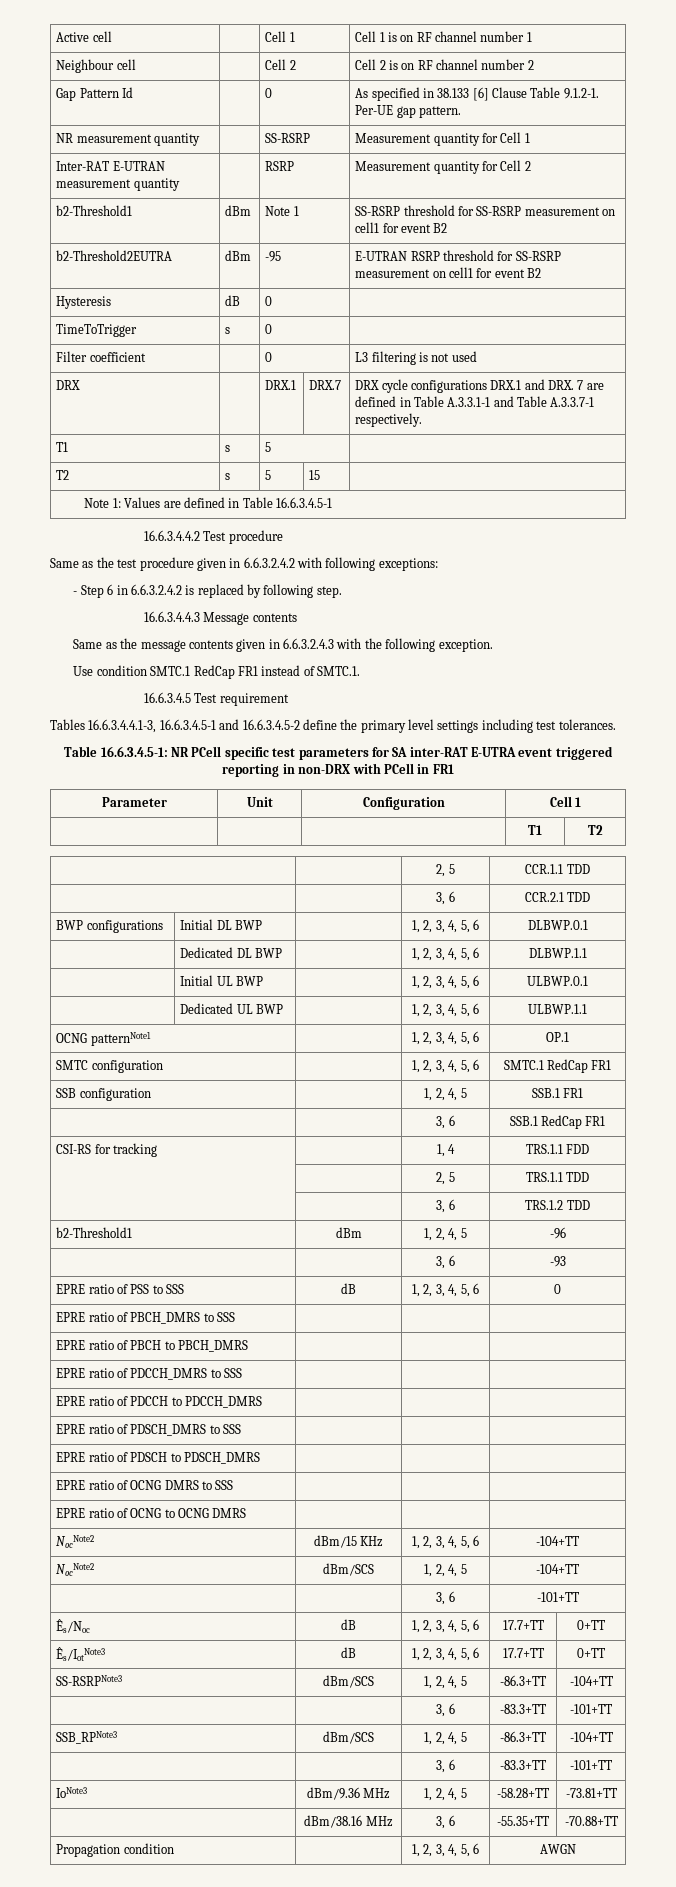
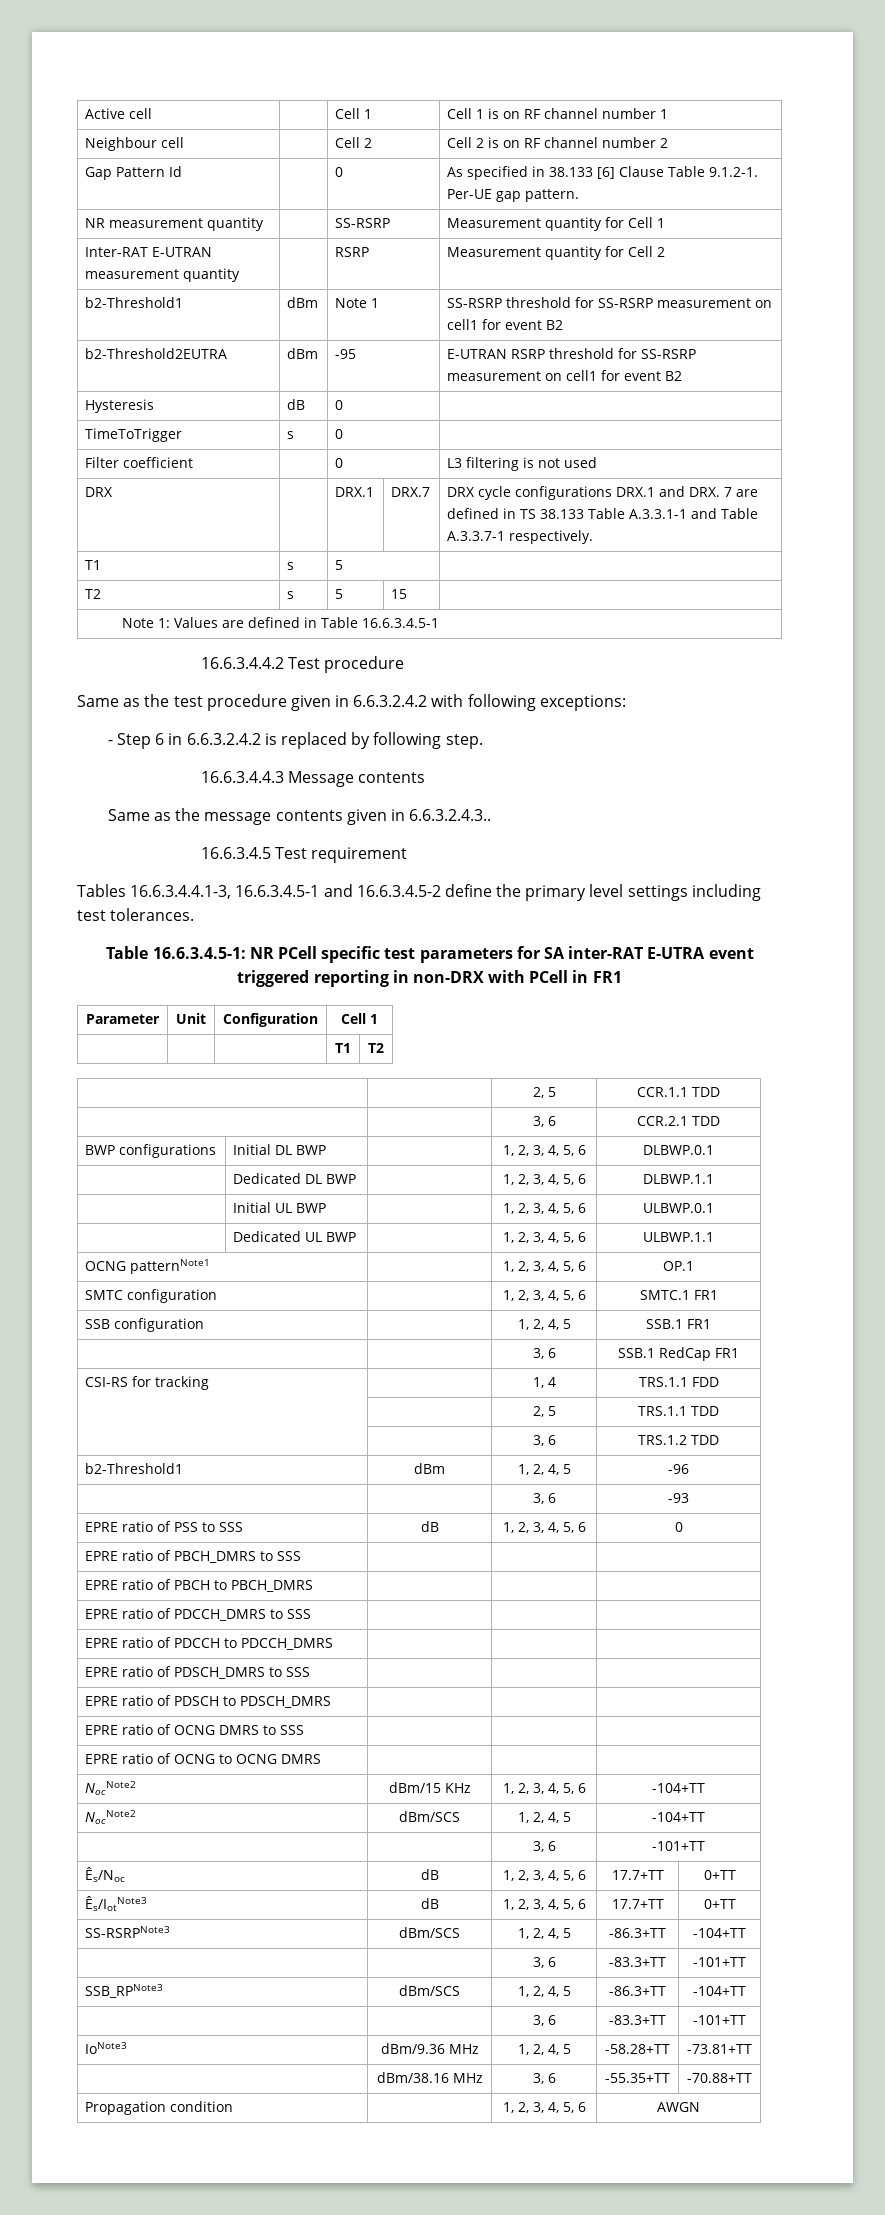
- DRX | | DRX.1 | DRX.7 | DRX cycle configurations DRX.1 and DRX. 7 are defined in Table A.3.3.1-1 and Table A.3.3.7-1 respectively.
+ DRX | | DRX.1 | DRX.7 | DRX cycle configurations DRX.1 and DRX. 7 are defined in TS 38.133 Table A.3.3.1-1 and Table A.3.3.7-1 respectively.
- Same as the message contents given in 6.6.3.2.4.3 with the following exception.
- Use condition SMTC.1 RedCap FR1 instead of SMTC.1.
+ Same as the message contents given in 6.6.3.2.4.3..
- SMTC configuration | | 1, 2, 3, 4, 5, 6 | SMTC.1 RedCap FR1
+ SMTC configuration | | 1, 2, 3, 4, 5, 6 | SMTC.1 FR1

